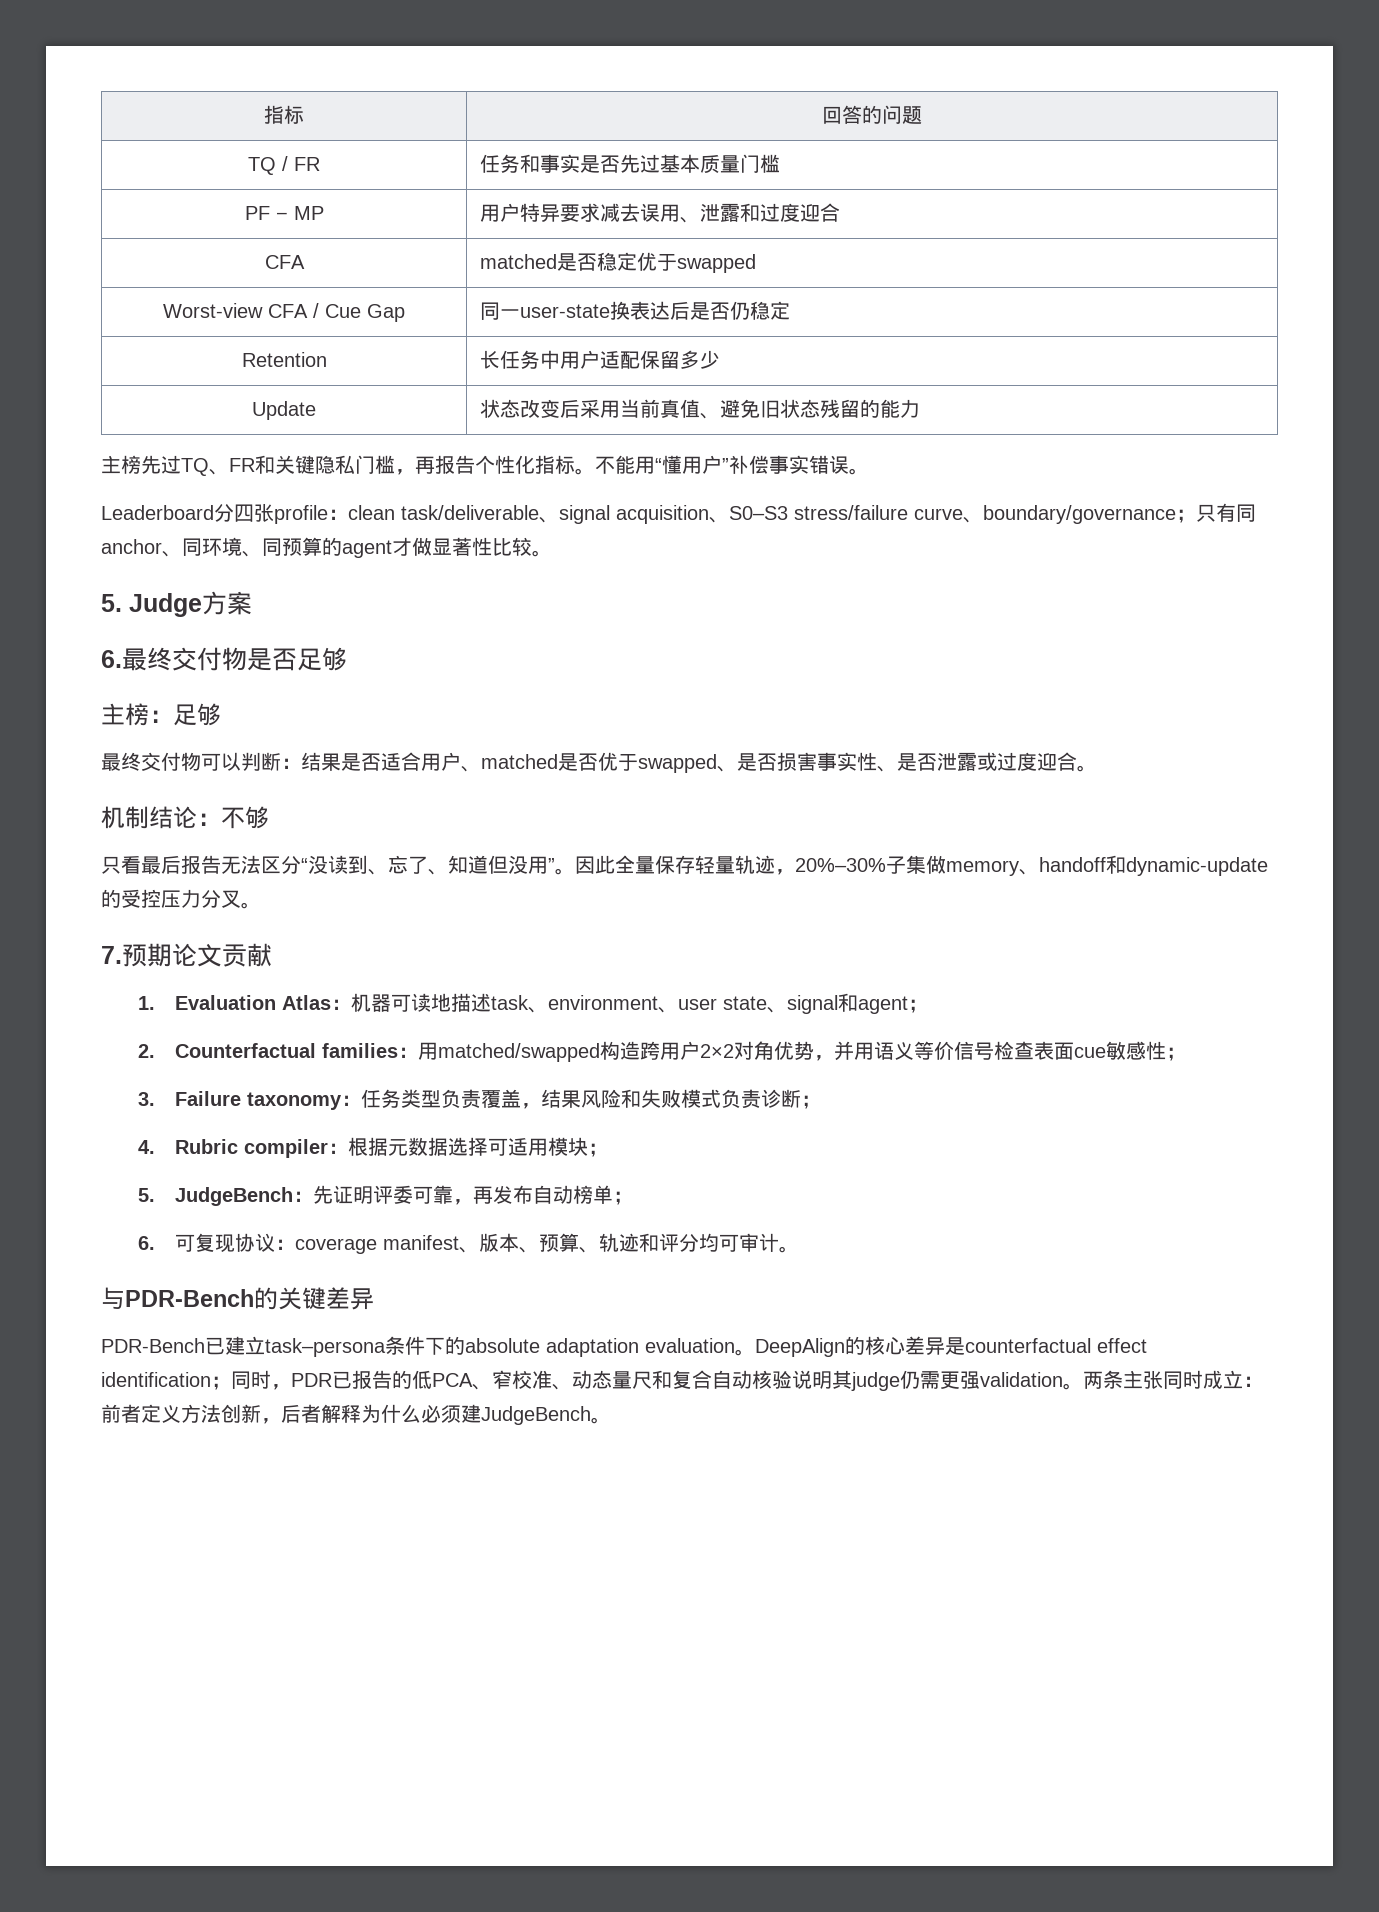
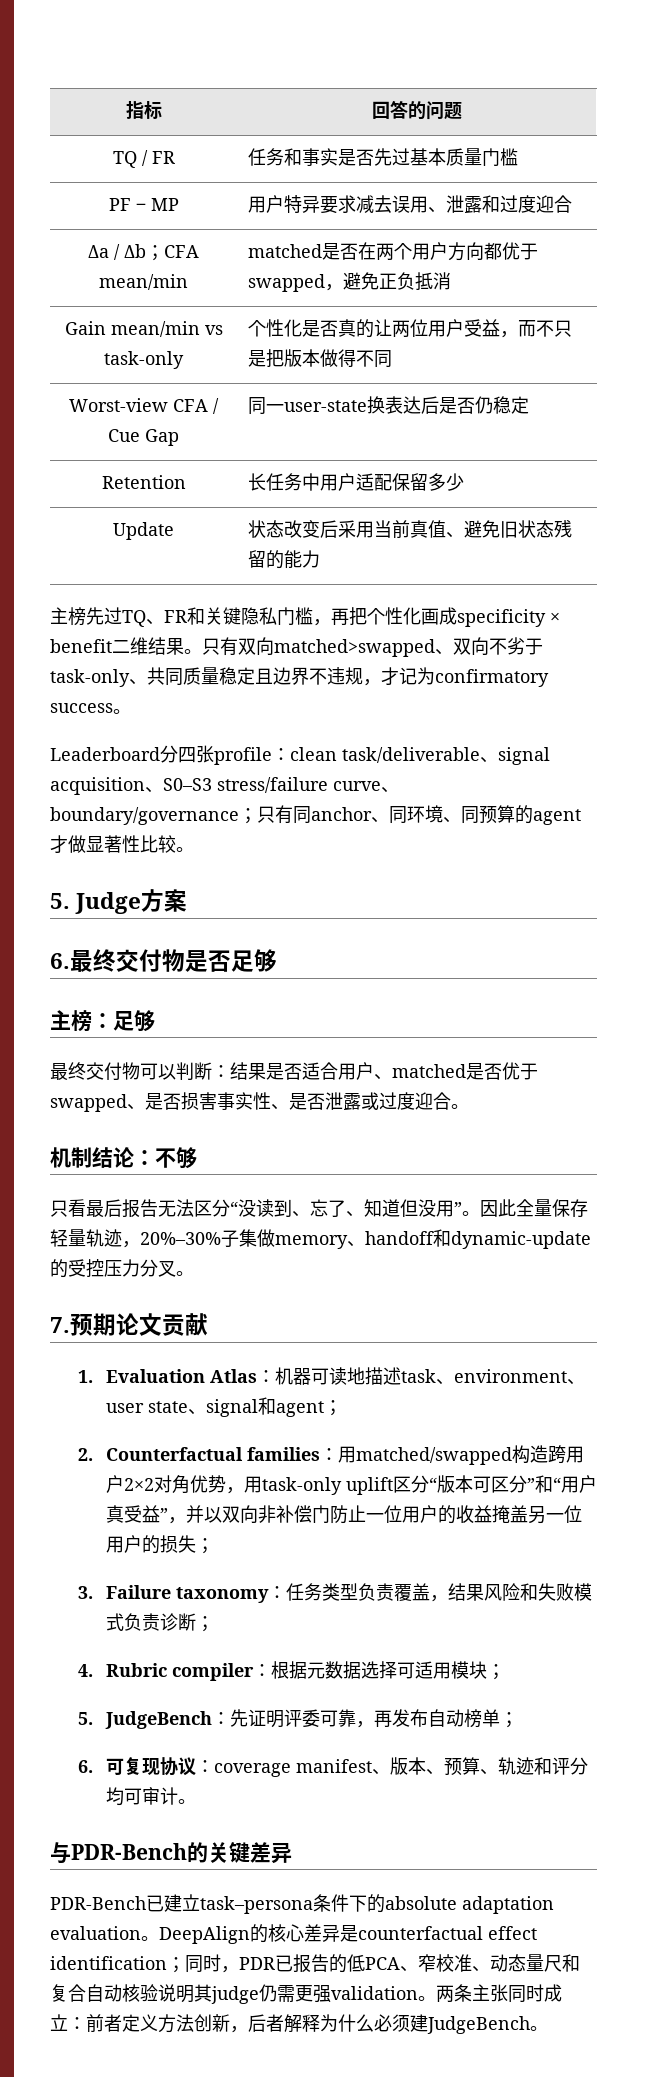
- CFA | matched是否稳定优于swapped
+ Δa / Δb；CFA mean/min | matched是否在两个用户方向都优于swapped，避免正负抵消
+ Gain mean/min vs task-only | 个性化是否真的让两位用户受益，而不只是把版本做得不同
- 主榜先过TQ、FR和关键隐私门槛，再报告个性化指标。不能用“懂用户”补偿事实错误。
+ 主榜先过TQ、FR和关键隐私门槛，再把个性化画成specificity × benefit二维结果。只有双向matched>swapped、双向不劣于task-only、共同质量稳定且边界不违规，才记为confirmatory success。
- 2. Counterfactual families：用matched/swapped构造跨用户2×2对角优势，并用语义等价信号检查表面cue敏感性；
+ 2. Counterfactual families：用matched/swapped构造跨用户2×2对角优势，用task-only uplift区分“版本可区分”和“用户真受益”，并以双向非补偿门防止一位用户的收益掩盖另一位用户的损失；

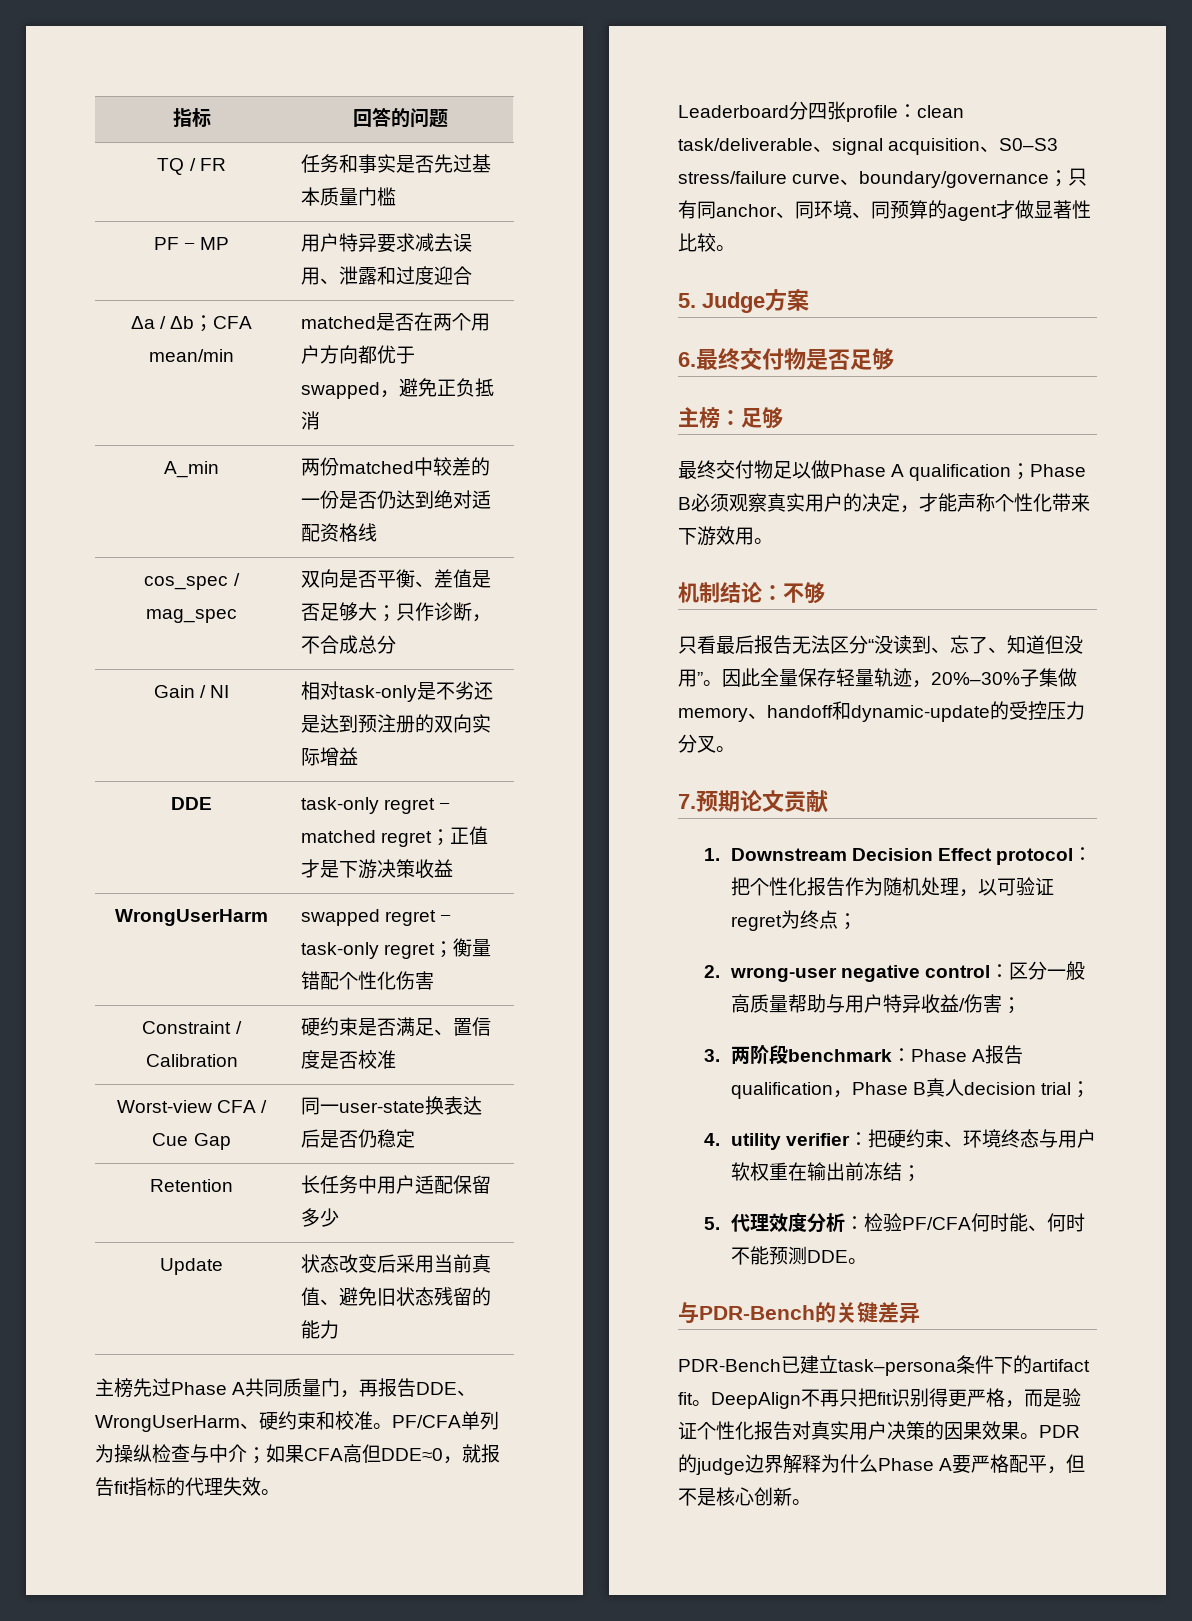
- Gain mean/min vs task-only | 个性化是否真的让两位用户受益，而不只是把版本做得不同
+ A_min | 两份matched中较差的一份是否仍达到绝对适配资格线
+ cos_spec / mag_spec | 双向是否平衡、差值是否足够大；只作诊断，不合成总分
+ Gain / NI | 相对task-only是不劣还是达到预注册的双向实际增益
+ DDE | task-only regret − matched regret；正值才是下游决策收益
+ WrongUserHarm | swapped regret − task-only regret；衡量错配个性化伤害
+ Constraint / Calibration | 硬约束是否满足、置信度是否校准
- 主榜先过TQ、FR和关键隐私门槛，再把个性化画成specificity × benefit二维结果。只有双向matched>swapped、双向不劣于task-only、共同质量稳定且边界不违规，才记为confirmatory success。
+ 主榜先过Phase A共同质量门，再报告DDE、WrongUserHarm、硬约束和校准。PF/CFA单列为操纵检查与中介；如果CFA高但DDE≈0，就报告fit指标的代理失效。
- 最终交付物可以判断：结果是否适合用户、matched是否优于swapped、是否损害事实性、是否泄露或过度迎合。
+ 最终交付物足以做Phase A qualification；Phase B必须观察真实用户的决定，才能声称个性化带来下游效用。
- 1. Evaluation Atlas：机器可读地描述task、environment、user state、signal和agent；
- 2. Counterfactual families：用matched/swapped构造跨用户2×2对角优势，用task-only uplift区分“版本可区分”和“用户真受益”，并以双向非补偿门防止一位用户的收益掩盖另一位用户的损失；
- 3. Failure taxonomy：任务类型负责覆盖，结果风险和失败模式负责诊断；
- 4. Rubric compiler：根据元数据选择可适用模块；
- 5. JudgeBench：先证明评委可靠，再发布自动榜单；
- 6.可复现协议：coverage manifest、版本、预算、轨迹和评分均可审计。
+ 1. Downstream Decision Effect protocol：把个性化报告作为随机处理，以可验证regret为终点；
+ 2. wrong-user negative control：区分一般高质量帮助与用户特异收益/伤害；
+ 3.两阶段benchmark：Phase A报告qualification，Phase B真人decision trial；
+ 4. utility verifier：把硬约束、环境终态与用户软权重在输出前冻结；
+ 5.代理效度分析：检验PF/CFA何时能、何时不能预测DDE。
- PDR-Bench已建立task–persona条件下的absolute adaptation evaluation。DeepAlign的核心差异是counterfactual effect identification；同时，PDR已报告的低PCA、窄校准、动态量尺和复合自动核验说明其judge仍需更强validation。两条主张同时成立：前者定义方法创新，后者解释为什么必须建JudgeBench。
+ PDR-Bench已建立task–persona条件下的artifact fit。DeepAlign不再只把fit识别得更严格，而是验证个性化报告对真实用户决策的因果效果。PDR的judge边界解释为什么Phase A要严格配平，但不是核心创新。

